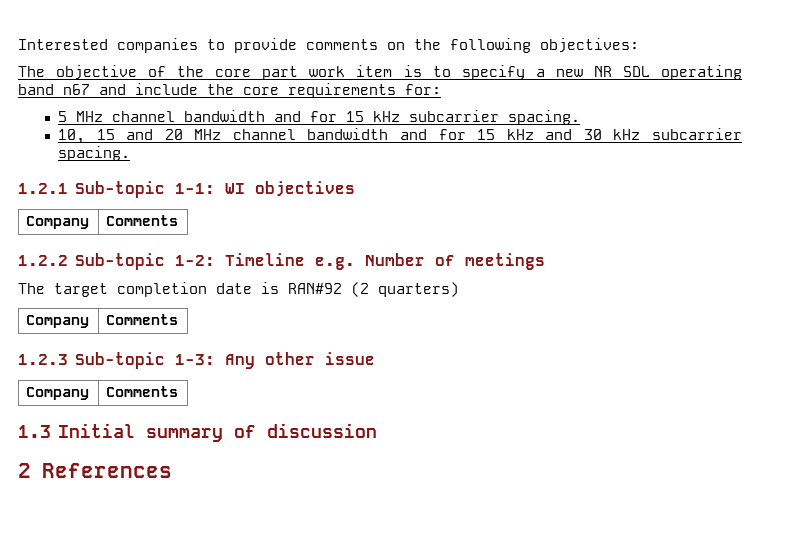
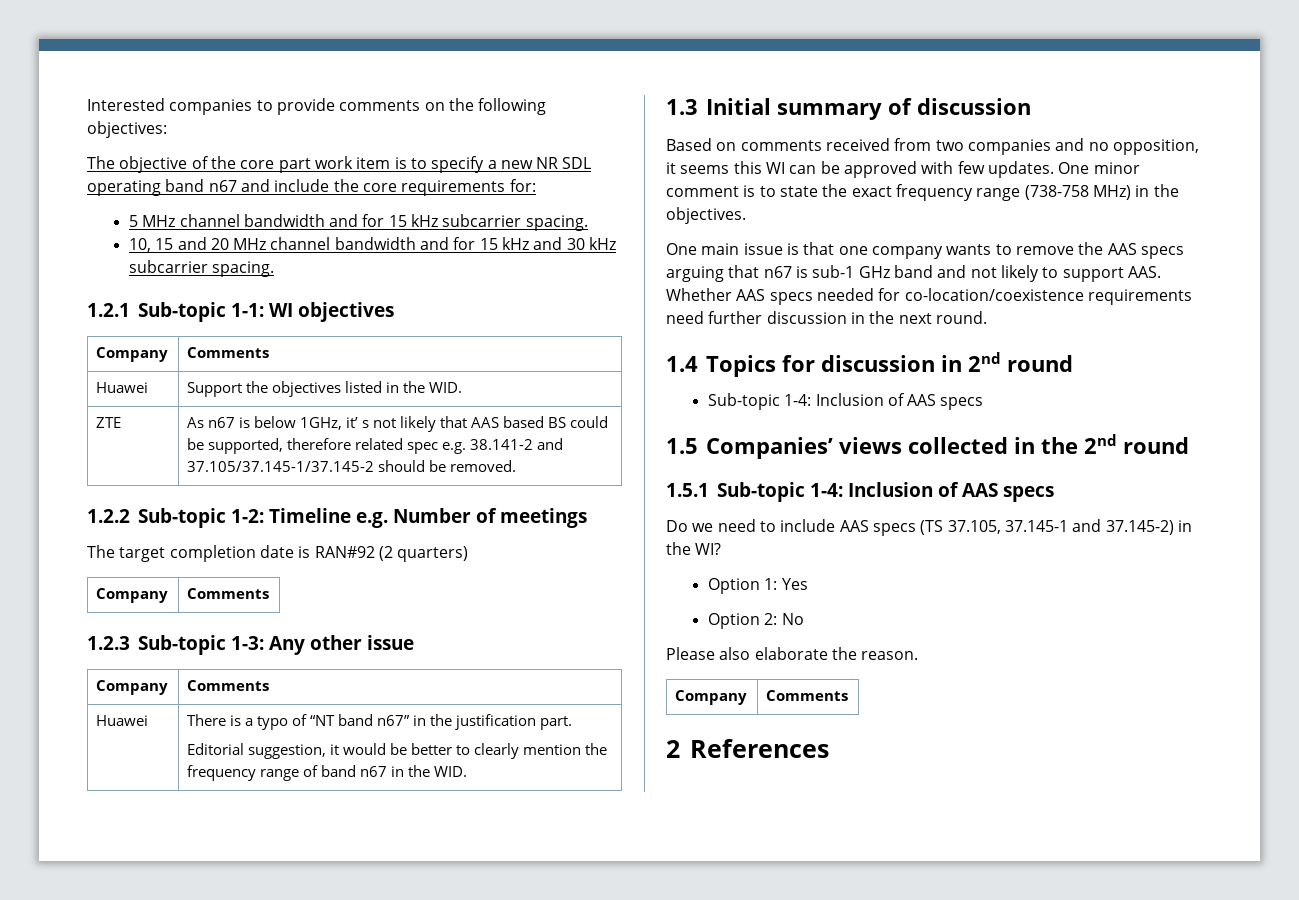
+ Huawei | Support the objectives listed in the WID.
+ ZTE | As n67 is below 1GHz, it’ s not likely that AAS based BS could be supported, therefore related spec e.g. 38.141-2 and 37.105/37.145-1/37.145-2 should be removed.
+ Huawei | There is a typo of “NT band n67” in the justification part.
+ Editorial suggestion, it would be better to clearly mention the frequency range of band n67 in the WID.
+ Based on comments received from two companies and no opposition, it seems this WI can be approved with few updates. One minor comment is to state the exact frequency range (738-758 MHz) in the objectives.
+ One main issue is that one company wants to remove the AAS specs arguing that n67 is sub-1 GHz band and not likely to support AAS. Whether AAS specs needed for co-location/coexistence requirements need further discussion in the next round.
+ 1.4 Topics for discussion in 2nd round
+ Sub-topic 1-4: Inclusion of AAS specs
+ 1.5 Companies’ views collected in the 2nd round
+ 1.5.1 Sub-topic 1-4: Inclusion of AAS specs
+ Do we need to include AAS specs (TS 37.105, 37.145-1 and 37.145-2) in the WI?
+ Option 1: Yes
+ Option 2: No
+ Please also elaborate the reason.
+ Company | Comments

